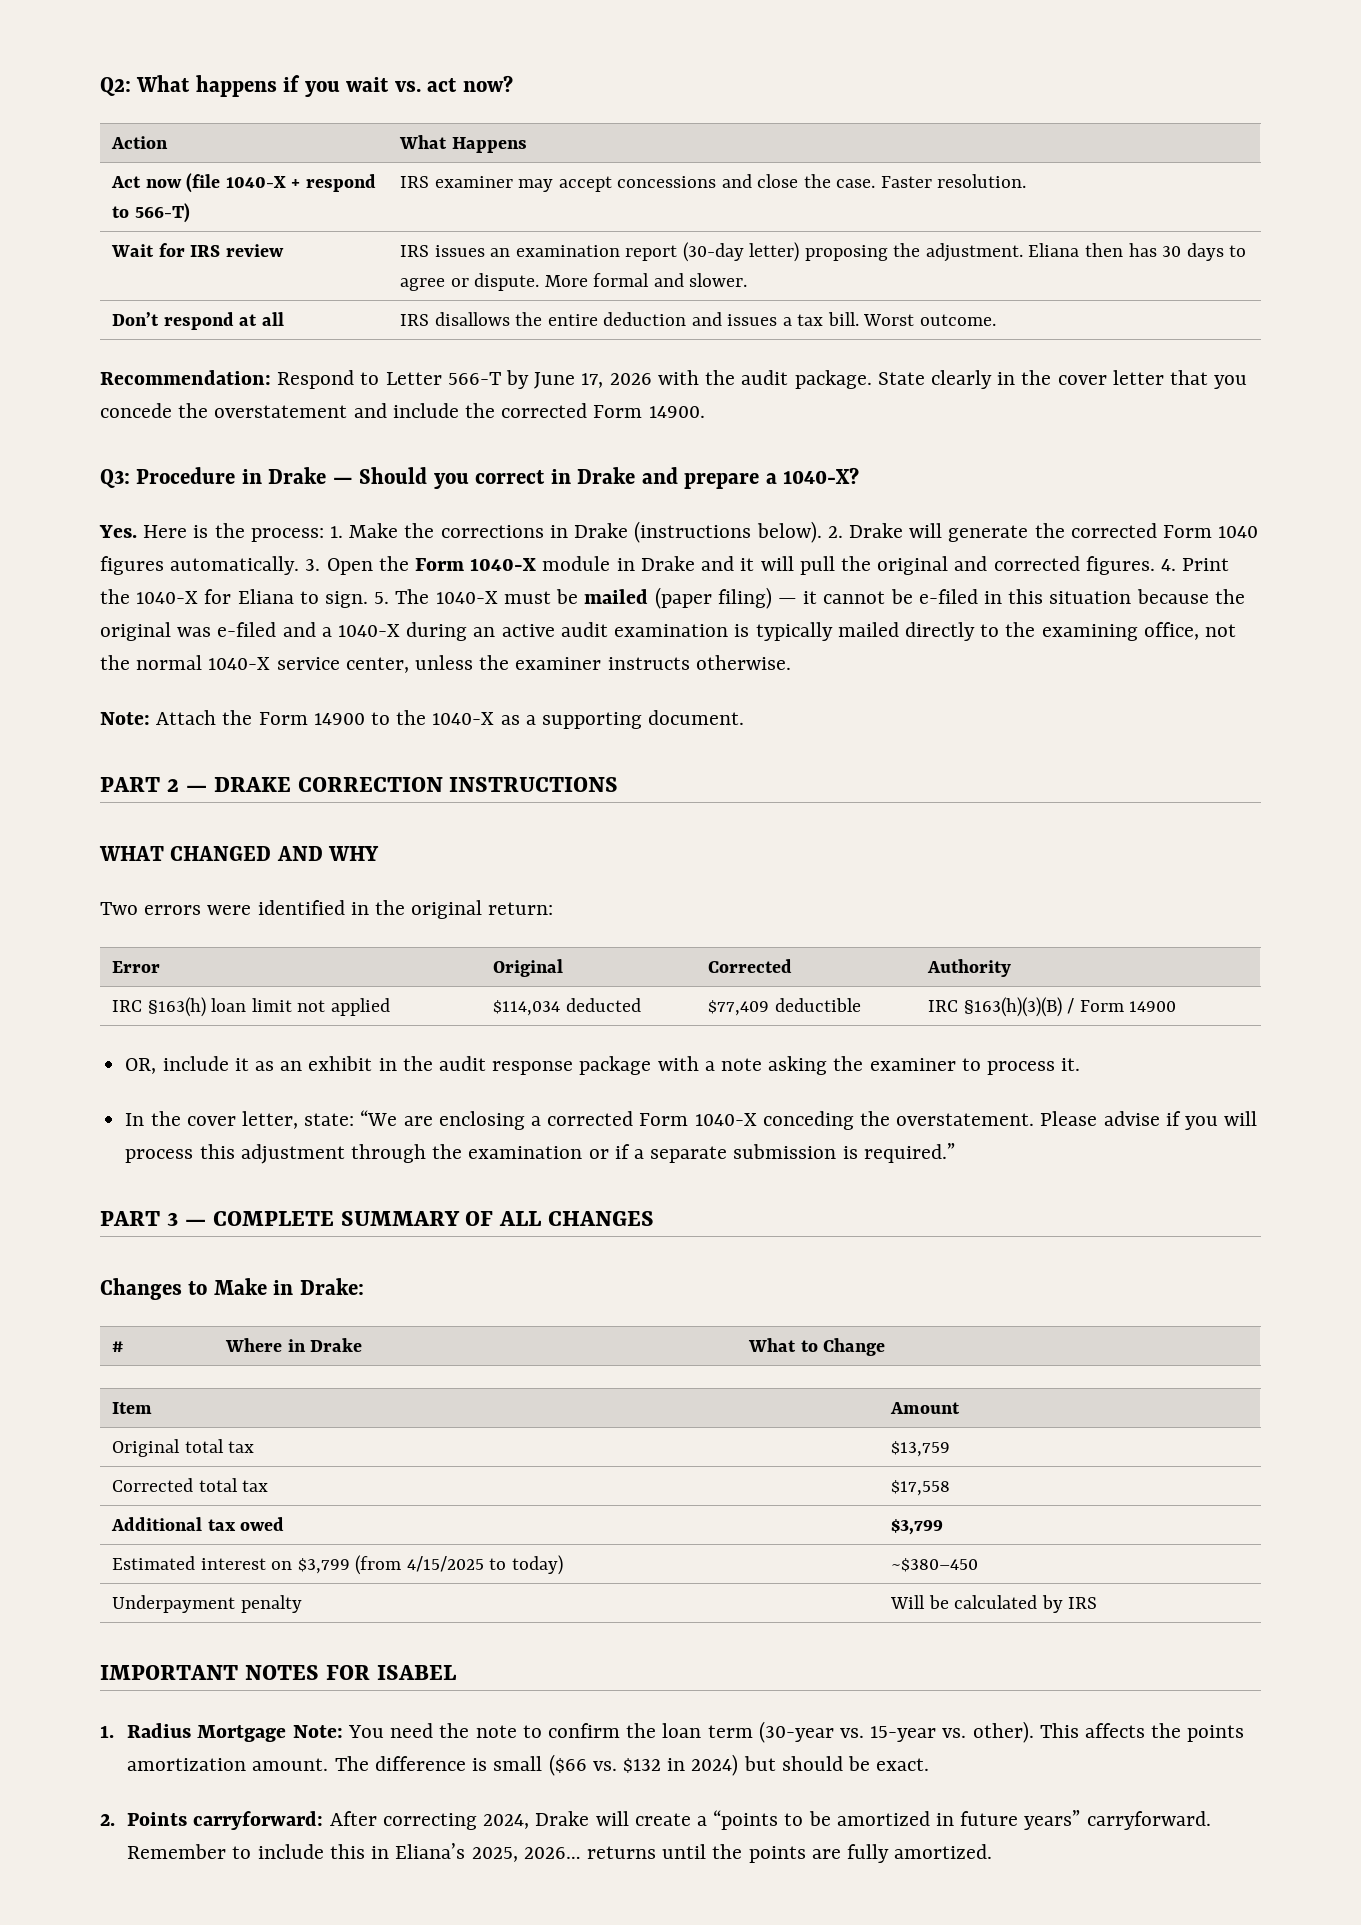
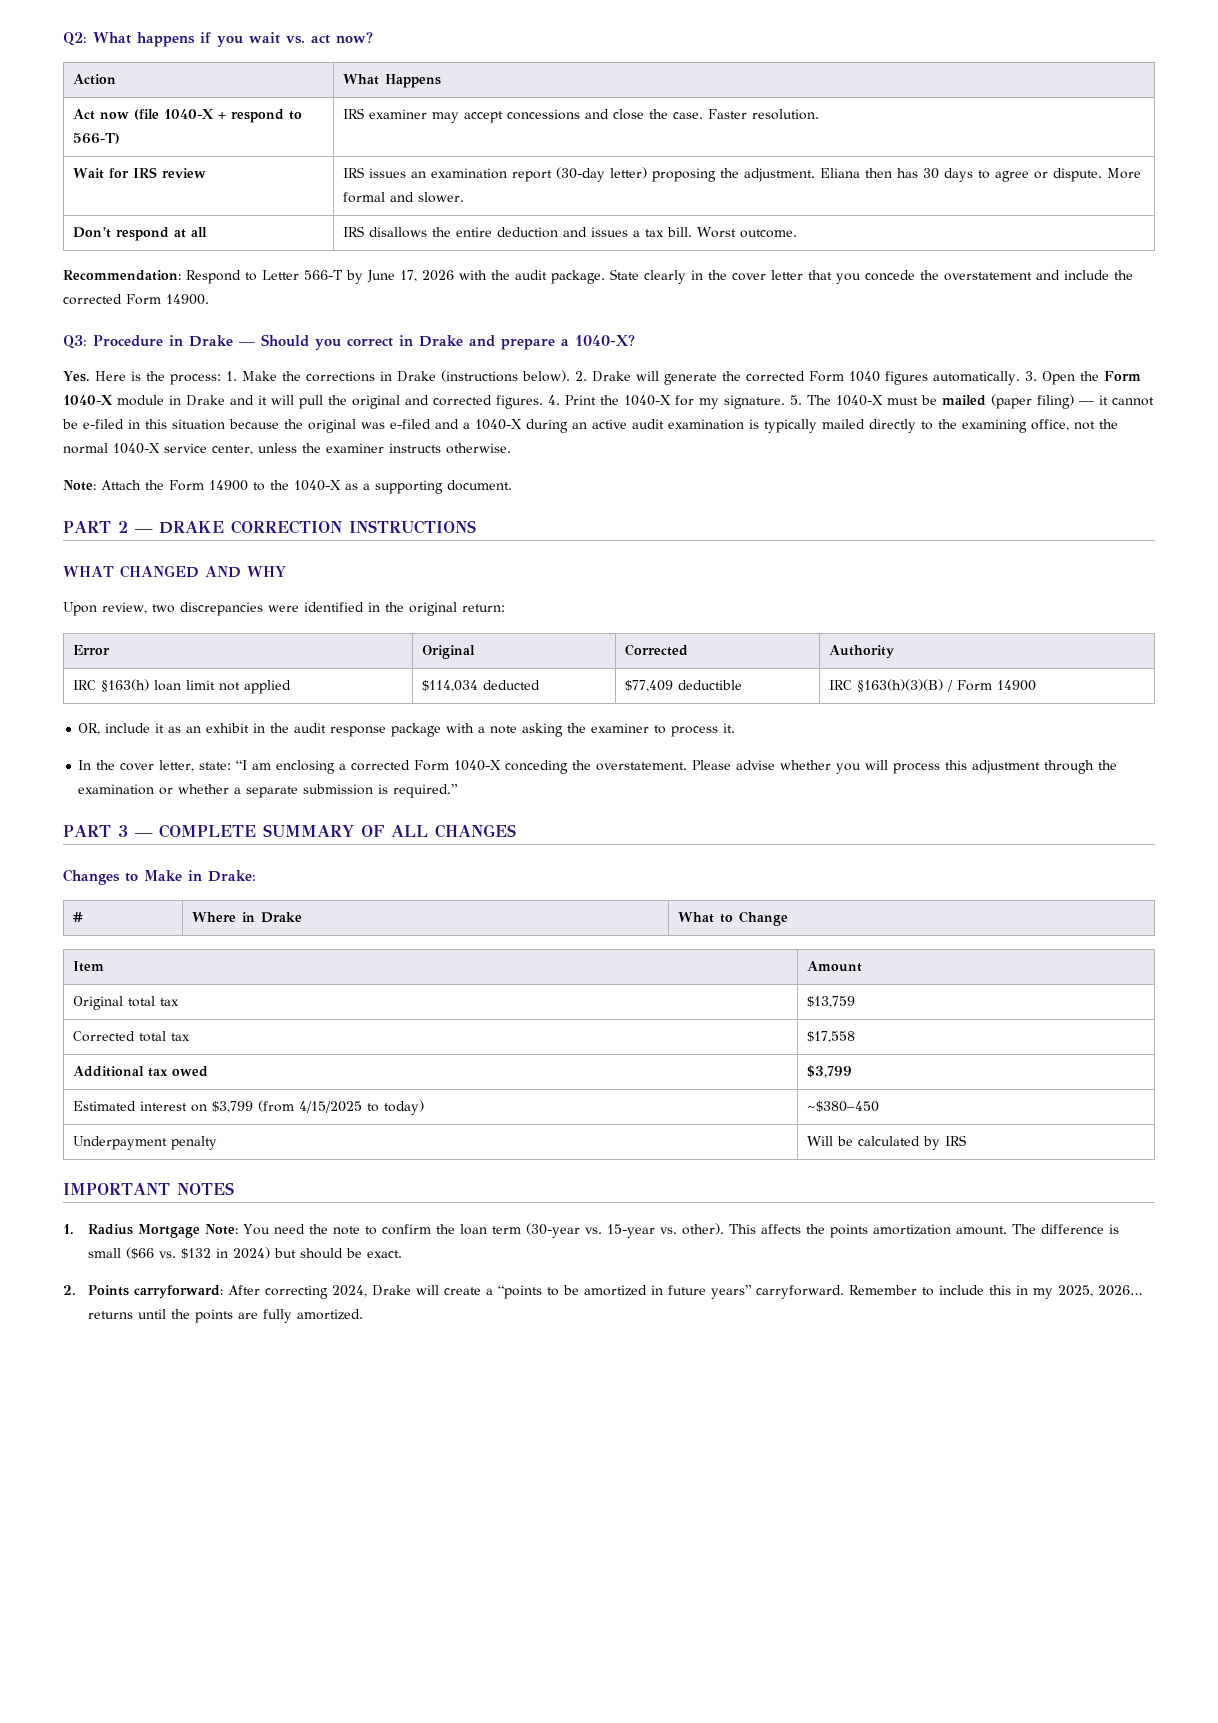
- 4. Print the 1040-X for Eliana to sign.
+ 4. Print the 1040-X for my signature.
- Two errors were identified in the original return:
+ Upon review, two discrepancies were identified in the original return:
- In the cover letter, state: “We are enclosing a corrected Form 1040-X conceding the overstatement.
+ In the cover letter, state: “I am enclosing a corrected Form 1040-X conceding the overstatement.
- Please advise if you will process this adjustment through the examination or if a separate submission is required.”
+ Please advise whether you will process this adjustment through the examination or whether a separate submission is required.”
- IMPORTANT NOTES FOR ISABEL
+ IMPORTANT NOTES
- Remember to include this in Eliana’s 2025, 2026… returns until the points are fully amortized.
+ Remember to include this in my 2025, 2026… returns until the points are fully amortized.

